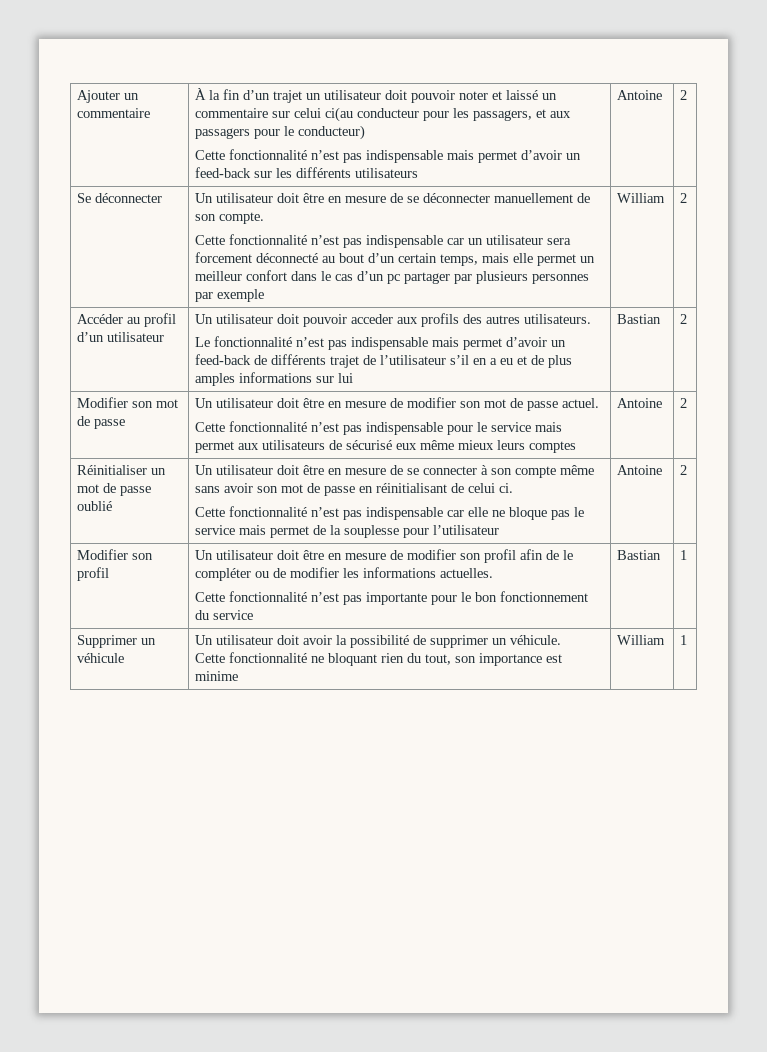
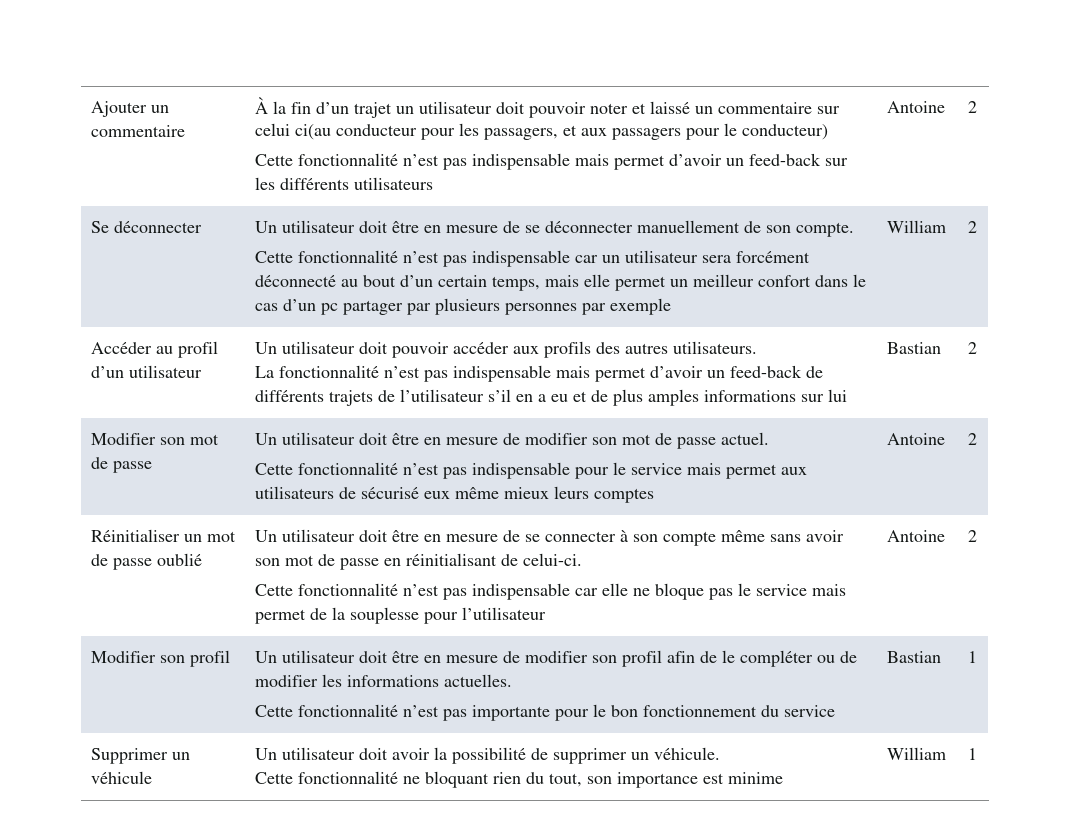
- Cette fonctionnalité n’est pas indispensable car un utilisateur sera forcement déconnecté au bout d’un certain temps, mais elle permet un meilleur confort dans le cas d’un pc partager par plusieurs personnes par exemple
+ Cette fonctionnalité n’est pas indispensable car un utilisateur sera forcément déconnecté au bout d’un certain temps, mais elle permet un meilleur confort dans le cas d’un pc partager par plusieurs personnes par exemple
- Un utilisateur doit pouvoir acceder aux profils des autres utilisateurs.
+ Un utilisateur doit pouvoir accéder aux profils des autres utilisateurs.
- Le fonctionnalité n’est pas indispensable mais permet d’avoir un feed-back de différents trajet de l’utilisateur s’il en a eu et de plus amples informations sur lui
+ La fonctionnalité n’est pas indispensable mais permet d’avoir un feed-back de différents trajets de l’utilisateur s’il en a eu et de plus amples informations sur lui
- Un utilisateur doit être en mesure de se connecter à son compte même sans avoir son mot de passe en réinitialisant de celui ci.
+ Un utilisateur doit être en mesure de se connecter à son compte même sans avoir son mot de passe en réinitialisant de celui-ci.

